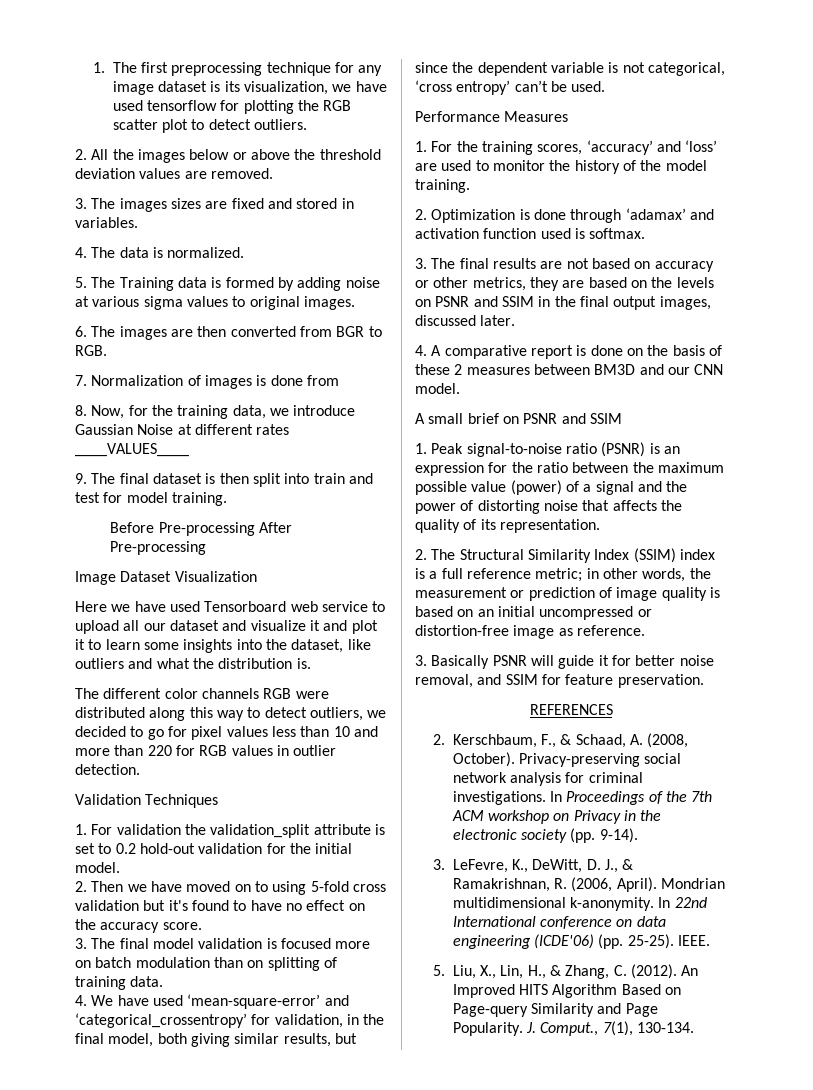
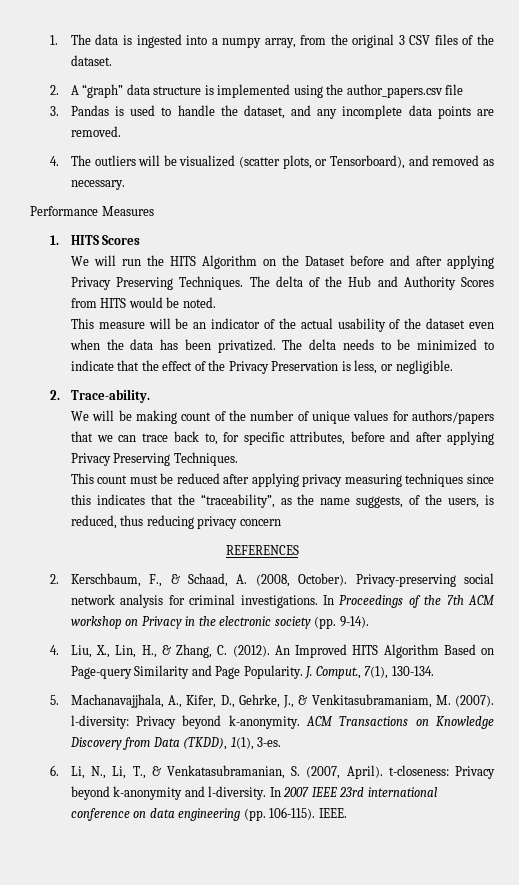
- 1. The first preprocessing technique for any image dataset is its visualization, we have used tensorflow for plotting the RGB scatter plot to detect outliers.
- 2. All the images below or above the threshold deviation values are removed.
- 3. The images sizes are fixed and stored in variables.
- 4. The data is normalized.
- 5. The Training data is formed by adding noise at various sigma values to original images.
- 6. The images are then converted from BGR to RGB.
- 7. Normalization of images is done from
- 8. Now, for the training data, we introduce Gaussian Noise at different rates ____VALUES____
- 9. The final dataset is then split into train and test for model training.
- Before Pre-processing After Pre-processing
- Image Dataset Visualization
- Here we have used Tensorboard web service to upload all our dataset and visualize it and plot it to learn some insights into the dataset, like outliers and what the distribution is.
- The different color channels RGB were distributed along this way to detect outliers, we decided to go for pixel values less than 10 and more than 220 for RGB values in outlier detection.
- Validation Techniques
- 1. For validation the validation_split attribute is set to 0.2 hold-out validation for the initial model.
- 2. Then we have moved on to using 5-fold cross validation but it's found to have no effect on the accuracy score.
- 3. The final model validation is focused more on batch modulation than on splitting of training data.
- 4. We have used ‘mean-square-error’ and ‘categorical_crossentropy’ for validation, in the final model, both giving similar results, but since the dependent variable is not categorical, ‘cross entropy’ can’t be used.
+ 1. The data is ingested into a numpy array, from the original 3 CSV files of the dataset.
+ 2. A “graph” data structure is implemented using the author_papers.csv file
+ 3. Pandas is used to handle the dataset, and any incomplete data points are removed.
+ 4. The outliers will be visualized (scatter plots, or Tensorboard), and removed as necessary.
  Performance Measures
- 1. For the training scores, ‘accuracy’ and ‘loss’ are used to monitor the history of the model training.
- 2. Optimization is done through ‘adamax’ and activation function used is softmax.
- 3. The final results are not based on accuracy or other metrics, they are based on the levels on PSNR and SSIM in the final output images, discussed later.
- 4. A comparative report is done on the basis of these 2 measures between BM3D and our CNN model.
- A small brief on PSNR and SSIM
- 1. Peak signal-to-noise ratio (PSNR) is an expression for the ratio between the maximum possible value (power) of a signal and the power of distorting noise that affects the quality of its representation.
- 2. The Structural Similarity Index (SSIM) index is a full reference metric; in other words, the measurement or prediction of image quality is based on an initial uncompressed or distortion-free image as reference.
- 3. Basically PSNR will guide it for better noise removal, and SSIM for feature preservation.
+ 1. HITS Scores
+ We will run the HITS Algorithm on the Dataset before and after applying Privacy Preserving Techniques. The delta of the Hub and Authority Scores from HITS would be noted.
+ This measure will be an indicator of the actual usability of the dataset even when the data has been privatized. The delta needs to be minimized to indicate that the effect of the Privacy Preservation is less, or negligible.
+ 2. Trace-ability.
+ We will be making count of the number of unique values for authors/papers that we can trace back to, for specific attributes, before and after applying Privacy Preserving Techniques.
+ This count must be reduced after applying privacy measuring techniques since this indicates that the “traceability”, as the name suggests, of the users, is reduced, thus reducing privacy concern
- 3. LeFevre, K., DeWitt, D. J., & Ramakrishnan, R. (2006, April). Mondrian multidimensional k-anonymity. In 22nd International conference on data engineering (ICDE'06) (pp. 25-25). IEEE.
- 5. Liu, X., Lin, H., & Zhang, C. (2012).
+ 4. Liu, X., Lin, H., & Zhang, C. (2012).
+ 5. Machanavajjhala, A., Kifer, D., Gehrke, J., & Venkitasubramaniam, M. (2007). l-diversity: Privacy beyond k-anonymity. ACM Transactions on Knowledge Discovery from Data (TKDD), 1(1), 3-es.
+ 6. Li, N., Li, T., & Venkatasubramanian, S. (2007, April). t-closeness: Privacy beyond k-anonymity and l-diversity. In 2007 IEEE 23rd international conference on data engineering (pp. 106-115). IEEE.

